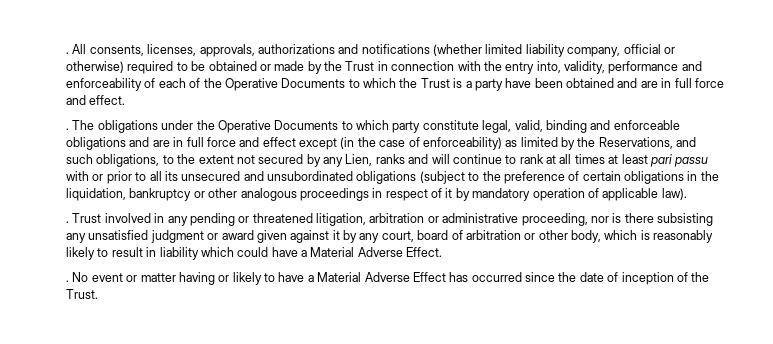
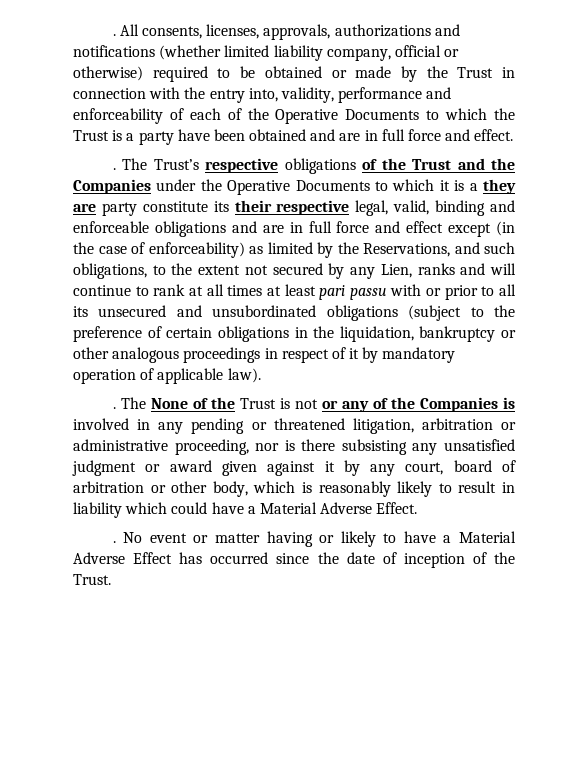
- The obligations under the Operative Documents to which party constitute legal, valid, binding and enforceable obligations and are in full force and effect except (in the case of enforceability) as limited by the Reservations, and such obligations, to the extent not secured by any Lien, ranks and will continue to rank at all times at least pari passu with or prior to all its unsecured and unsubordinated obligations (subject to the preference of certain obligations in the liquidation, bankruptcy or other analogous proceedings in respect of it by mandatory operation of applicable law).
+ The Trust’s respective obligations of the Trust and the Companies under the Operative Documents to which it is a they are party constitute its their respective legal, valid, binding and enforceable obligations and are in full force and effect except (in the case of enforceability) as limited by the Reservations, and such obligations, to the extent not secured by any Lien, ranks and will continue to rank at all times at least pari passu with or prior to all its unsecured and unsubordinated obligations (subject to the preference of certain obligations in the liquidation, bankruptcy or other analogous proceedings in respect of it by mandatory operation of applicable law).
- Trust involved in any pending or threatened litigation, arbitration or administrative proceeding, nor is there subsisting any unsatisfied judgment or award given against it by any court, board of arbitration or other body, which is reasonably likely to result in liability which could have a Material Adverse Effect.
+ The None of the Trust is not or any of the Companies is involved in any pending or threatened litigation, arbitration or administrative proceeding, nor is there subsisting any unsatisfied judgment or award given against it by any court, board of arbitration or other body, which is reasonably likely to result in liability which could have a Material Adverse Effect.

